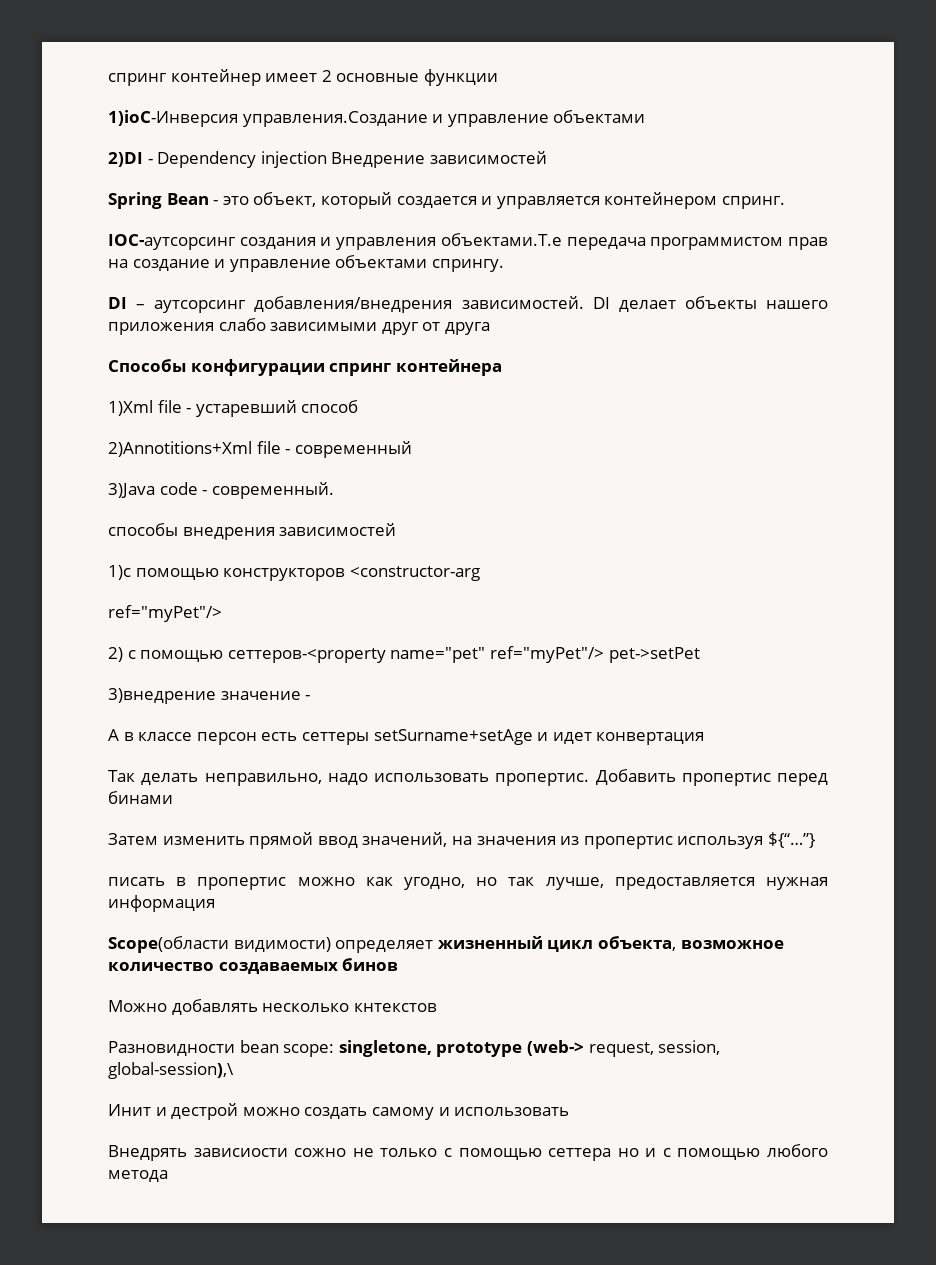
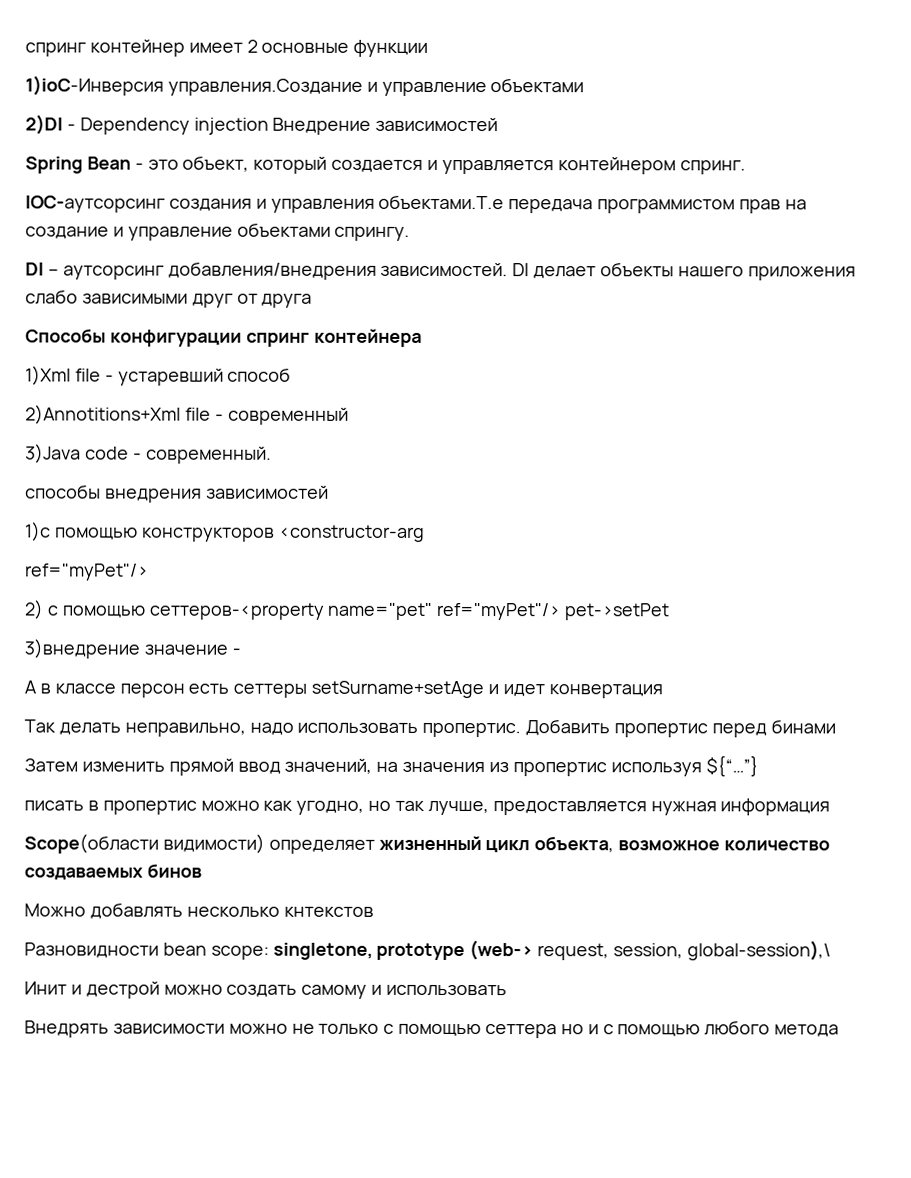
- Внедрять зависиости сожно не только с помощью сеттера но и с помощью любого метода
+ Внедрять зависимости можно не только с помощью сеттера но и с помощью любого метода

